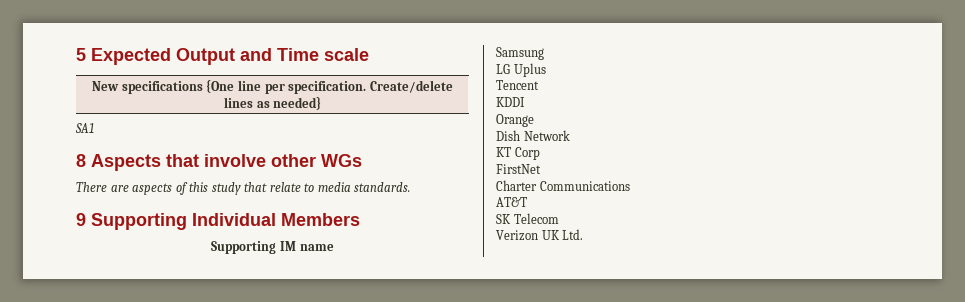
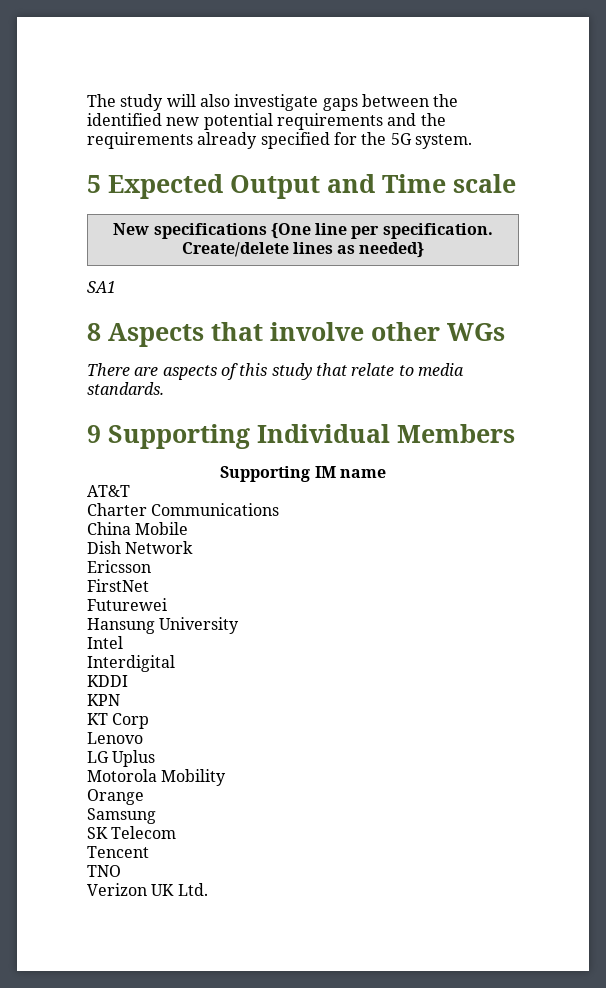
+ The study will also investigate gaps between the identified new potential requirements and the requirements already specified for the 5G system.
- Samsung
+ AT&T
+ Charter Communications
+ China Mobile
+ Dish Network
+ Ericsson
+ FirstNet
+ Futurewei
+ Hansung University
+ Intel
+ Interdigital
+ KDDI
+ KPN
+ KT Corp
+ Lenovo
- Tencent
- KDDI
+ Motorola Mobility
- Dish Network
- KT Corp
- FirstNet
- Charter Communications
- AT&T
+ Samsung
+ Tencent
+ TNO

